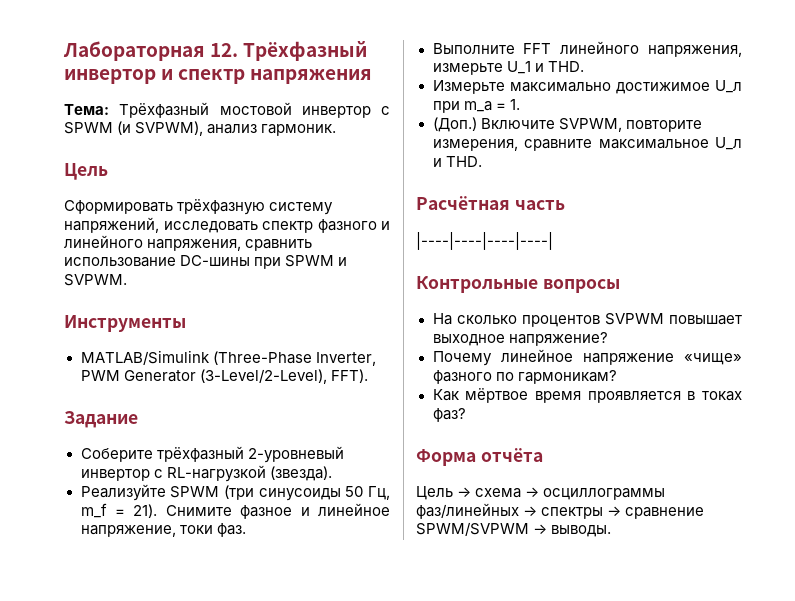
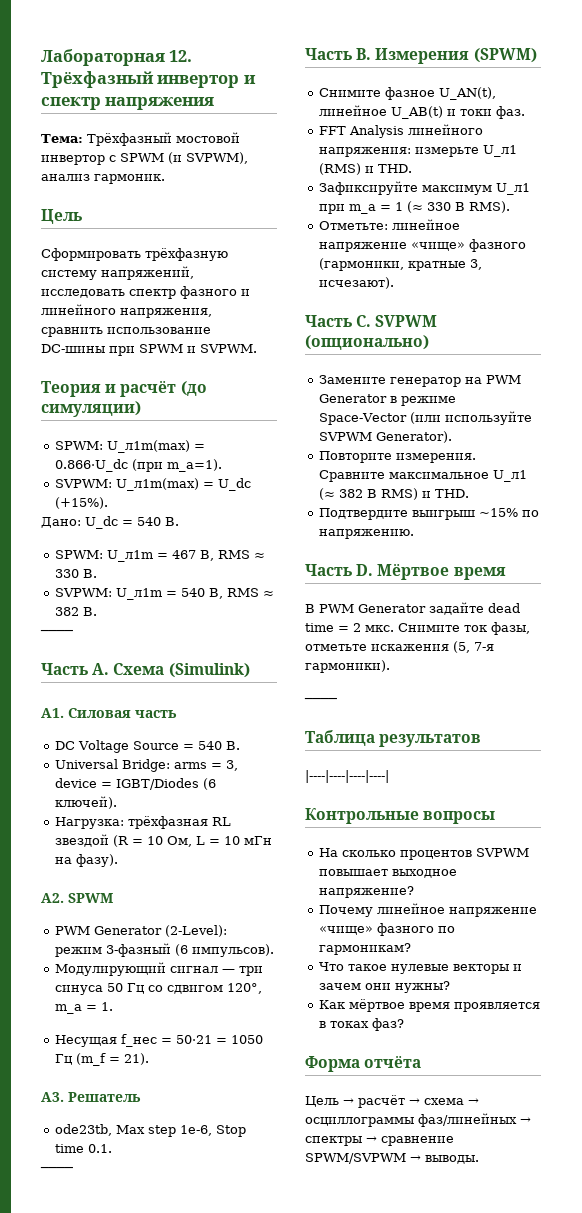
- Инструменты
- MATLAB/Simulink (Three-Phase Inverter, PWM Generator (3-Level/2-Level), FFT).
- Задание
- Соберите трёхфазный 2-уровневый инвертор с RL-нагрузкой (звезда).
- Реализуйте SPWM (три синусоиды 50 Гц, m_f = 21). Снимите фазное и линейное напряжение, токи фаз.
- Выполните FFT линейного напряжения, измерьте U_1 и THD.
- Измерьте максимально достижимое U_л при m_a = 1.
- (Доп.) Включите SVPWM, повторите измерения, сравните максимальное U_л и THD.
- Расчётная часть
+ Теория и расчёт (до симуляции)
+ SPWM: U_л1m(max) = 0.866·U_dc (при m_a=1).
+ SVPWM: U_л1m(max) = U_dc (+15%).
+ Дано: U_dc = 540 В.
+ SPWM: U_л1m = 467 В, RMS ≈ 330 В.
+ SVPWM: U_л1m = 540 В, RMS ≈ 382 В.
+ ────
+ Часть A. Схема (Simulink)
+ A1. Силовая часть
+ DC Voltage Source = 540 В.
+ Universal Bridge: arms = 3, device = IGBT/Diodes (6 ключей).
+ Нагрузка: трёхфазная RL звездой (R = 10 Ом, L = 10 мГн на фазу).
+ A2. SPWM
+ PWM Generator (2-Level): режим 3-фазный (6 импульсов).
+ Модулирующий сигнал — три синуса 50 Гц со сдвигом 120°, m_a = 1.
+ Несущая f_нес = 50·21 = 1050 Гц (m_f = 21).
+ A3. Решатель
+ ode23tb, Max step 1e-6, Stop time 0.1.
+ ────
+ Часть B. Измерения (SPWM)
+ Снимите фазное U_AN(t), линейное U_AB(t) и токи фаз.
+ FFT Analysis линейного напряжения: измерьте U_л1 (RMS) и THD.
+ Зафиксируйте максимум U_л1 при m_a = 1 (≈ 330 В RMS).
+ Отметьте: линейное напряжение «чище» фазного (гармоники, кратные 3, исчезают).
+ Часть C. SVPWM (опционально)
+ Замените генератор на PWM Generator в режиме Space-Vector (или используйте SVPWM Generator).
+ Повторите измерения. Сравните максимальное U_л1 (≈ 382 В RMS) и THD.
+ Подтвердите выигрыш ~15% по напряжению.
+ Часть D. Мёртвое время
+ В PWM Generator задайте dead time = 2 мкс. Снимите ток фазы, отметьте искажения (5, 7-я гармоники).
+ ────
+ Таблица результатов
+ Что такое нулевые векторы и зачем они нужны?
- Цель → схема → осциллограммы фаз/линейных → спектры → сравнение SPWM/SVPWM → выводы.
+ Цель → расчёт → схема → осциллограммы фаз/линейных → спектры → сравнение SPWM/SVPWM → выводы.

